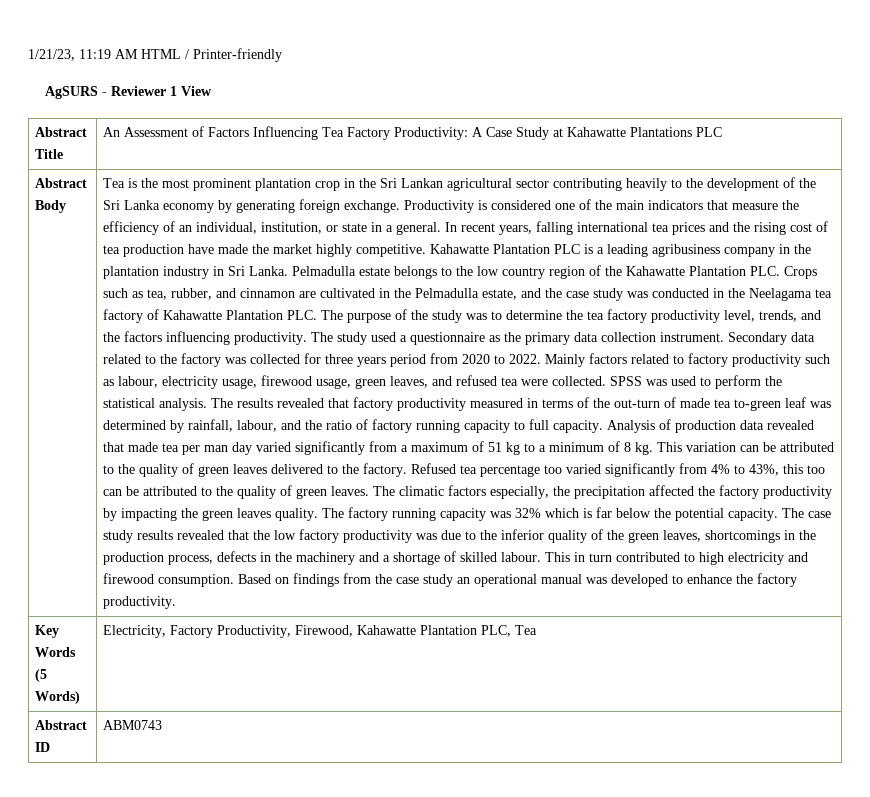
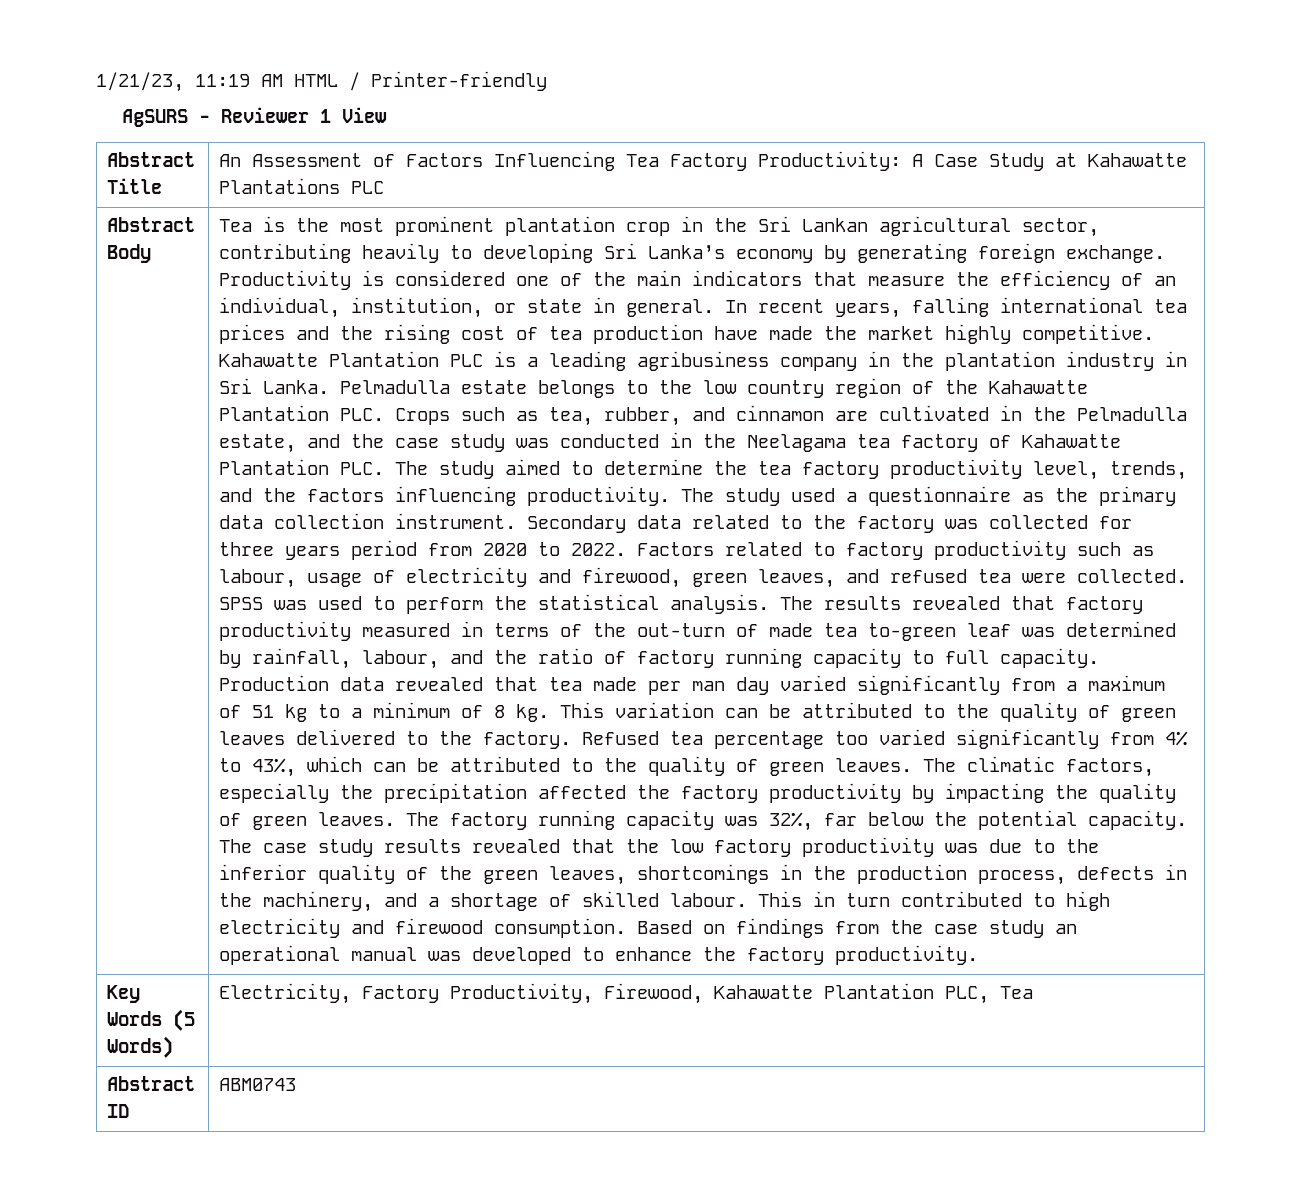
- Tea is the most prominent plantation crop in the Sri Lankan agricultural sector contributing heavily to the development of the Sri Lanka economy by generating foreign exchange.
+ Tea is the most prominent plantation crop in the Sri Lankan agricultural sector, contributing heavily to developing Sri Lanka’s economy by generating foreign exchange.
- Productivity is considered one of the main indicators that measure the efficiency of an individual, institution, or state in a general.
+ Productivity is considered one of the main indicators that measure the efficiency of an individual, institution, or state in general.
- Pelmadulla estate belongs to the low country region of the Kahawatte Plantation PLC. Crops such as tea, rubber, and cinnamon are cultivated in the Pelmadulla estate, and the case study was conducted in the Neelagama tea factory of Kahawatte Plantation PLC. The purpose of the study was to determine the tea factory productivity level, trends, and the factors influencing productivity.
+ Pelmadulla estate belongs to the low country region of the Kahawatte Plantation PLC. Crops such as tea, rubber, and cinnamon are cultivated in the Pelmadulla estate, and the case study was conducted in the Neelagama tea factory of Kahawatte Plantation PLC. The study aimed to determine the tea factory productivity level, trends, and the factors influencing productivity.
- Mainly factors related to factory productivity such as labour, electricity usage, firewood usage, green leaves, and refused tea were collected.
+ Factors related to factory productivity such as labour, usage of electricity and firewood, green leaves, and refused tea were collected.
- Analysis of production data revealed that made tea per man day varied significantly from a maximum of 51 kg to a minimum of 8 kg.
+ Production data revealed that tea made per man day varied significantly from a maximum of 51 kg to a minimum of 8 kg.
- Refused tea percentage too varied significantly from 4% to 43%, this too can be attributed to the quality of green leaves.
+ Refused tea percentage too varied significantly from 4% to 43%, which can be attributed to the quality of green leaves.
- The climatic factors especially, the precipitation affected the factory productivity by impacting the green leaves quality.
+ The climatic factors, especially the precipitation affected the factory productivity by impacting the quality of green leaves.
- The factory running capacity was 32% which is far below the potential capacity.
+ The factory running capacity was 32%, far below the potential capacity.
- The case study results revealed that the low factory productivity was due to the inferior quality of the green leaves, shortcomings in the production process, defects in the machinery and a shortage of skilled labour.
+ The case study results revealed that the low factory productivity was due to the inferior quality of the green leaves, shortcomings in the production process, defects in the machinery, and a shortage of skilled labour.

